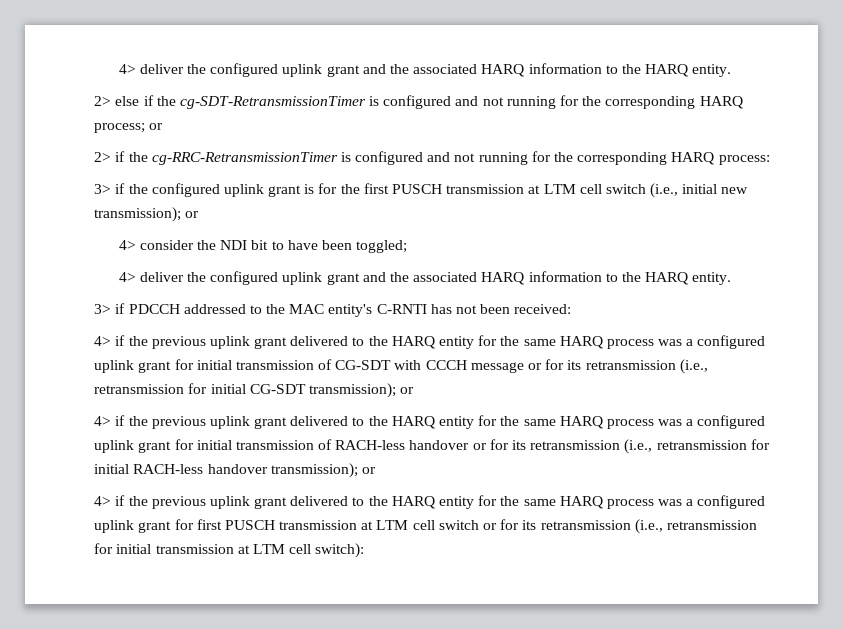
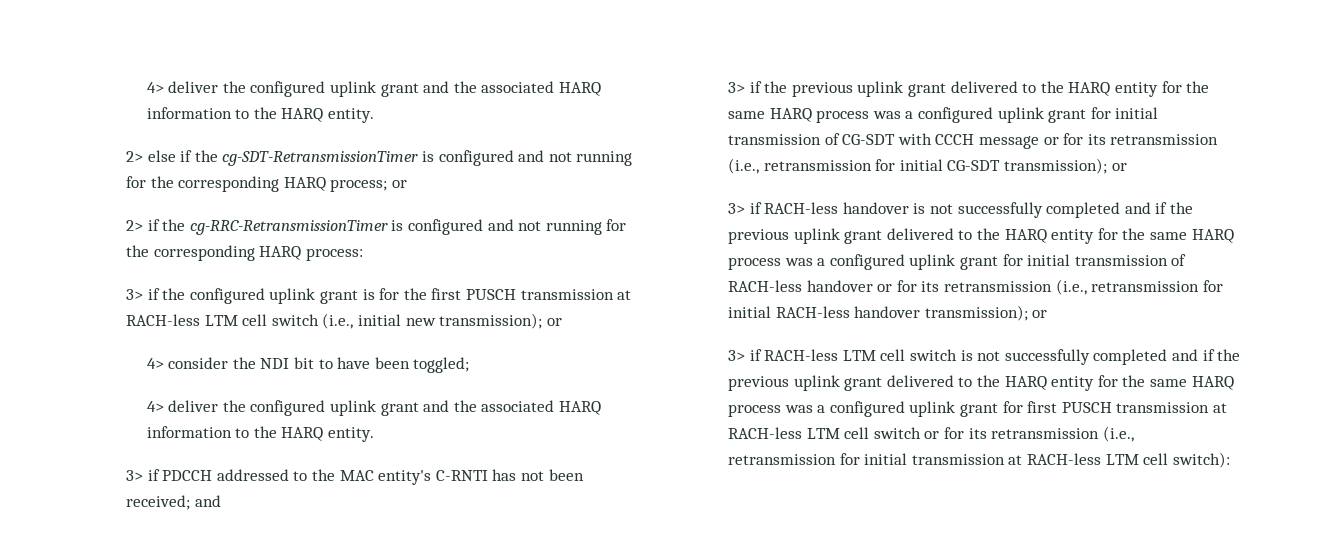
- 3> if the configured uplink grant is for the first PUSCH transmission at LTM cell switch (i.e., initial new transmission); or
+ 3> if the configured uplink grant is for the first PUSCH transmission at RACH-less LTM cell switch (i.e., initial new transmission); or
- 3> if PDCCH addressed to the MAC entity's C-RNTI has not been received:
- 4> if the previous uplink grant delivered to the HARQ entity for the same HARQ process was a configured uplink grant for initial transmission of CG-SDT with CCCH message or for its retransmission (i.e., retransmission for initial CG-SDT transmission); or
+ 3> if PDCCH addressed to the MAC entity's C-RNTI has not been received; and
+ 3> if the previous uplink grant delivered to the HARQ entity for the same HARQ process was a configured uplink grant for initial transmission of CG-SDT with CCCH message or for its retransmission (i.e., retransmission for initial CG-SDT transmission); or
- 4> if the previous uplink grant delivered to the HARQ entity for the same HARQ process was a configured uplink grant for initial transmission of RACH-less handover or for its retransmission (i.e., retransmission for initial RACH-less handover transmission); or
+ 3> if RACH-less handover is not successfully completed and if the previous uplink grant delivered to the HARQ entity for the same HARQ process was a configured uplink grant for initial transmission of RACH-less handover or for its retransmission (i.e., retransmission for initial RACH-less handover transmission); or
- 4> if the previous uplink grant delivered to the HARQ entity for the same HARQ process was a configured uplink grant for first PUSCH transmission at LTM cell switch or for its retransmission (i.e., retransmission for initial transmission at LTM cell switch):
+ 3> if RACH-less LTM cell switch is not successfully completed and if the previous uplink grant delivered to the HARQ entity for the same HARQ process was a configured uplink grant for first PUSCH transmission at RACH-less LTM cell switch or for its retransmission (i.e., retransmission for initial transmission at RACH-less LTM cell switch):

